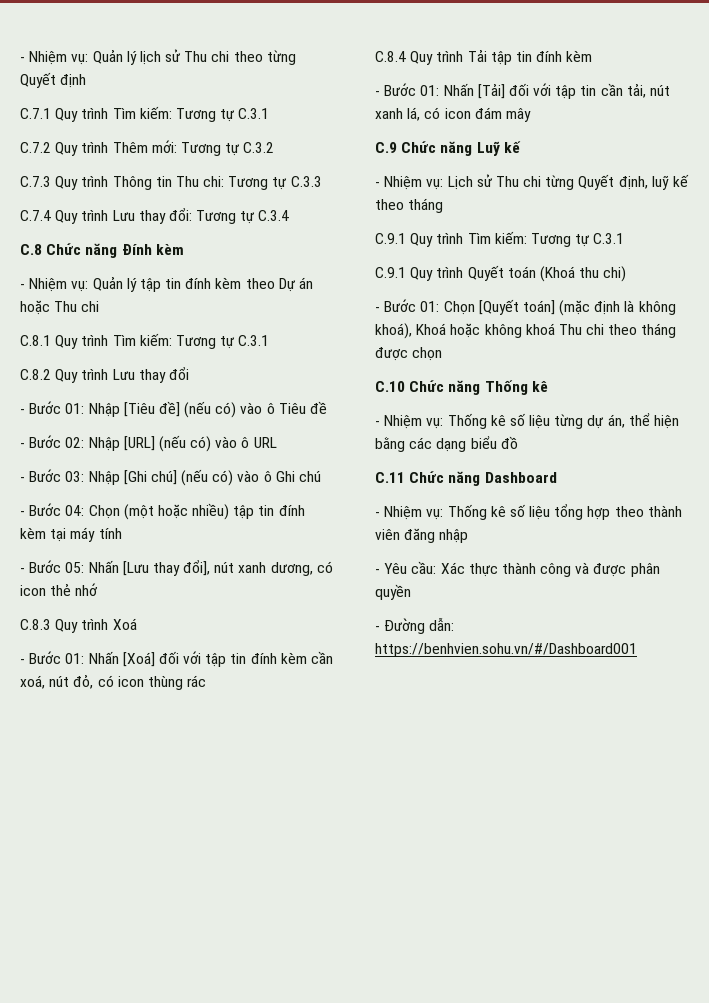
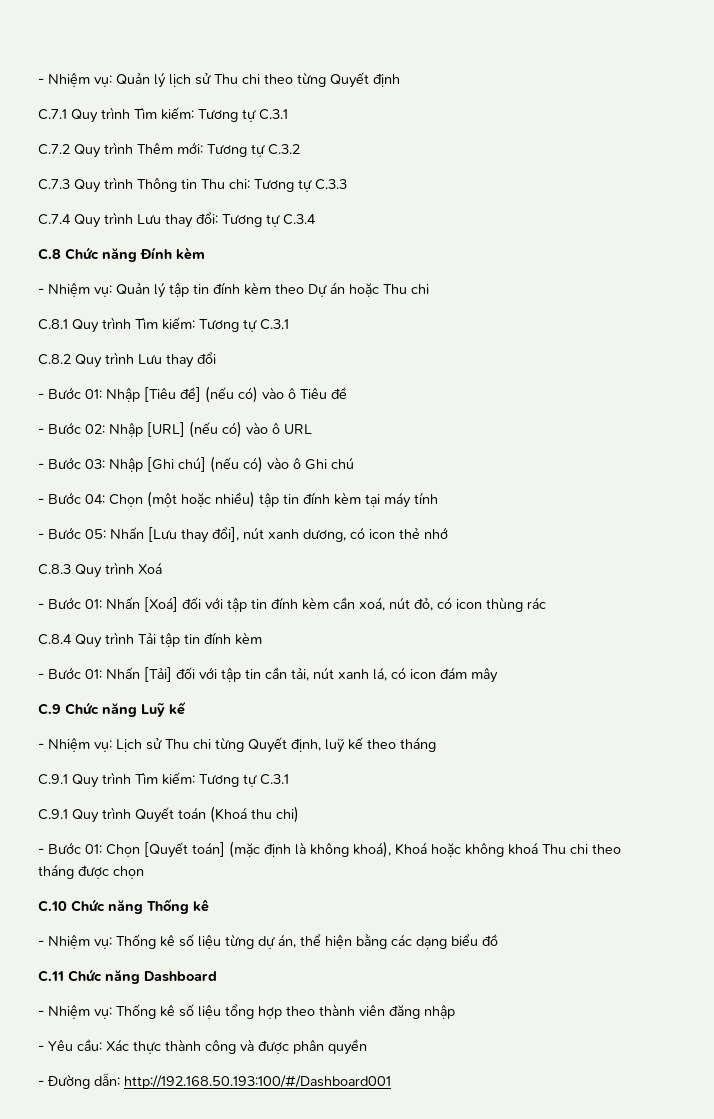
- - Đường dẫn: https://benhvien.sohu.vn/#/Dashboard001
+ - Đường dẫn: http://192.168.50.193:100/#/Dashboard001

